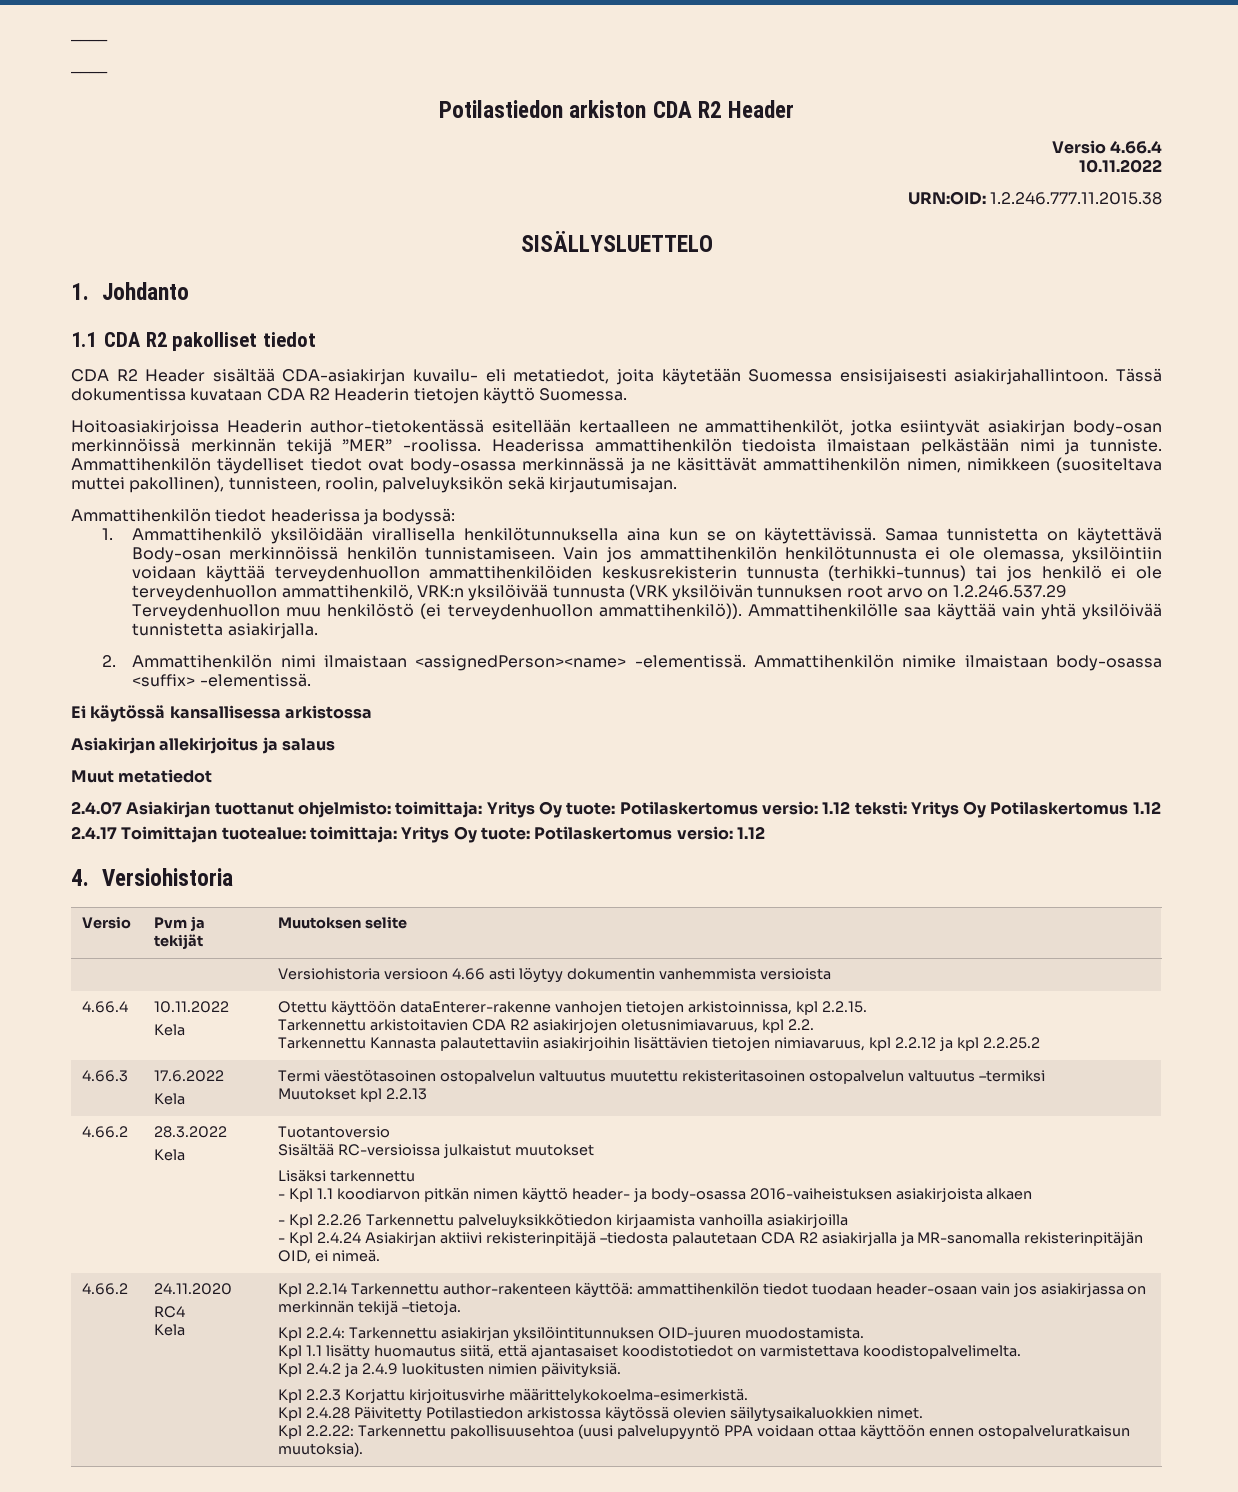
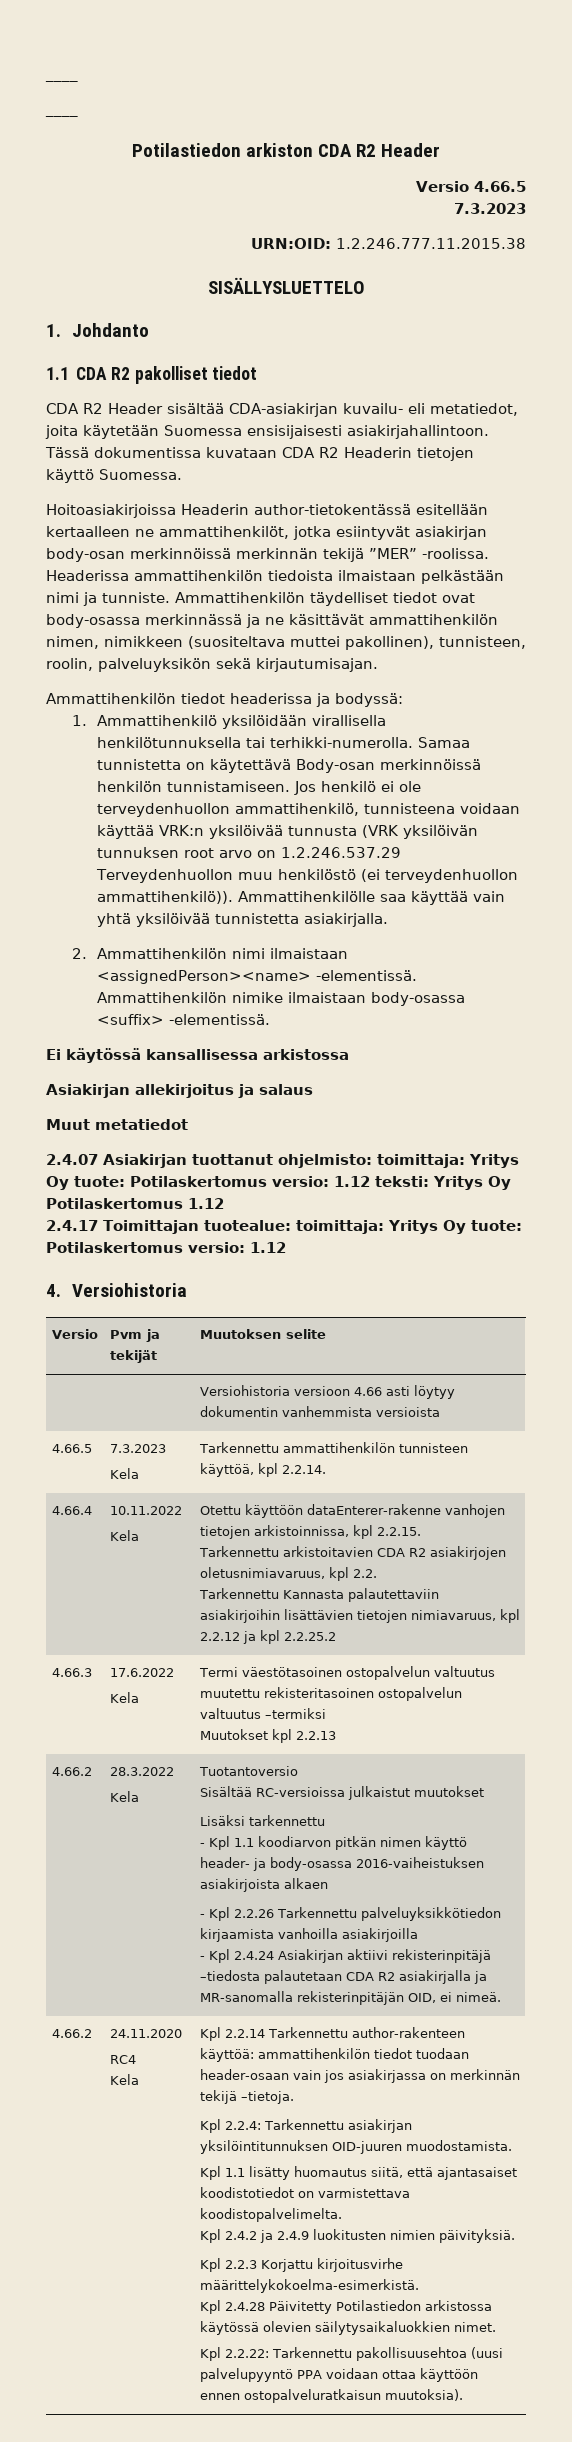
- Versio 4.66.4
- 10.11.2022
+ Versio 4.66.5
+ 7.3.2023
- 1. Ammattihenkilö yksilöidään virallisella henkilötunnuksella aina kun se on käytettävissä.
+ 1. Ammattihenkilö yksilöidään virallisella henkilötunnuksella tai terhikki-numerolla.
- Vain jos ammattihenkilön henkilötunnusta ei ole olemassa, yksilöintiin voidaan käyttää terveydenhuollon ammattihenkilöiden keskusrekisterin tunnusta (terhikki-tunnus) tai jos henkilö ei ole terveydenhuollon ammattihenkilö, VRK:n yksilöivää tunnusta (VRK yksilöivän tunnuksen root arvo on 1.2.246.537.29 Terveydenhuollon muu henkilöstö (ei terveydenhuollon ammattihenkilö)).
+ Jos henkilö ei ole terveydenhuollon ammattihenkilö, tunnisteena voidaan käyttää VRK:n yksilöivää tunnusta (VRK yksilöivän tunnuksen root arvo on 1.2.246.537.29 Terveydenhuollon muu henkilöstö (ei terveydenhuollon ammattihenkilö)).
+ 4.66.5 | 7.3.2023
+ Kela | Tarkennettu ammattihenkilön tunnisteen käyttöä, kpl 2.2.14.

